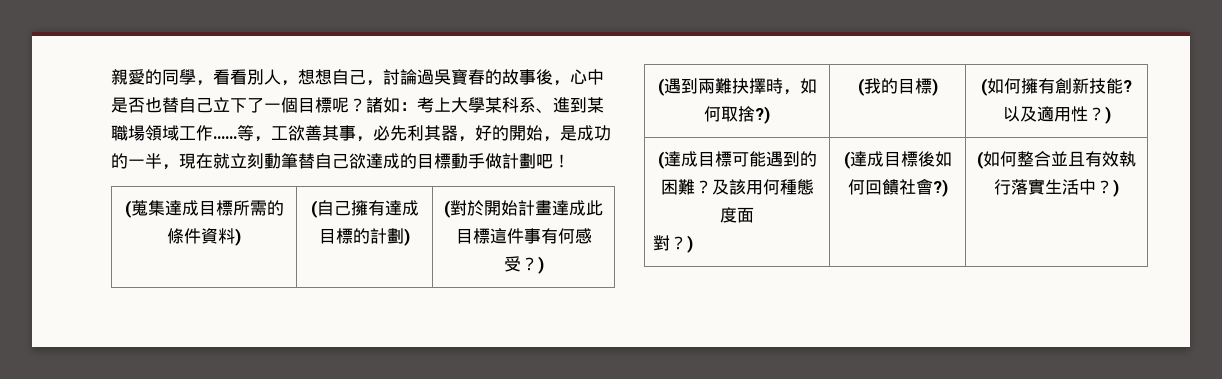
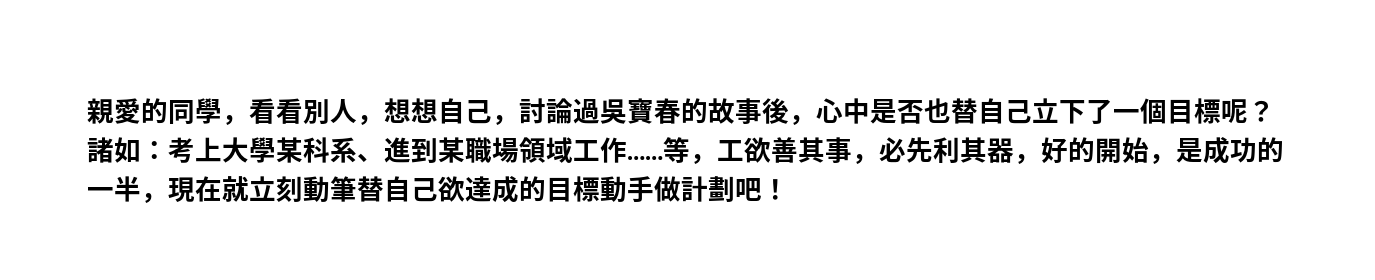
- (蒐集達成目標所需的條件資料) | (自己擁有達成目標的計劃) | (對於開始計畫達成此目標這件事有何感受？)
- (遇到兩難抉擇時，如何取捨?) | (我的目標) | (如何擁有創新技能?以及適用性？)
- (達成目標可能遇到的困難？及該用何種態度面
- 對？) | (達成目標後如何回饋社會?) | (如何整合並且有效執行落實生活中？)

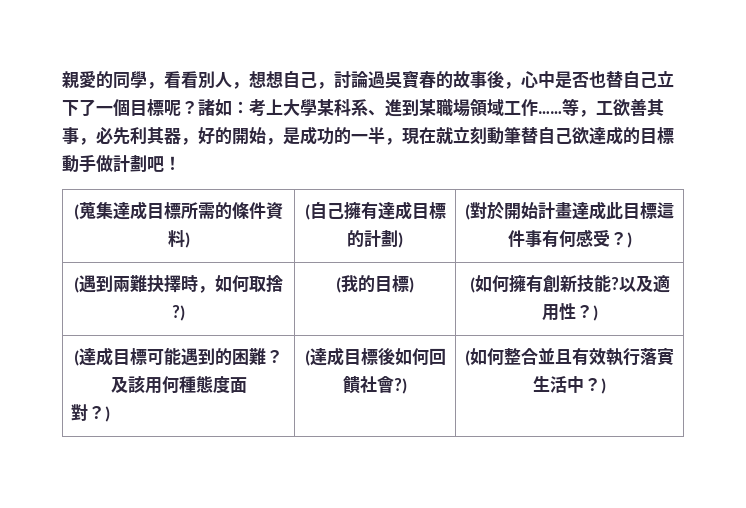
+ (蒐集達成目標所需的條件資料) | (自己擁有達成目標的計劃) | (對於開始計畫達成此目標這件事有何感受？)
+ (遇到兩難抉擇時，如何取捨?) | (我的目標) | (如何擁有創新技能?以及適用性？)
+ (達成目標可能遇到的困難？及該用何種態度面
+ 對？) | (達成目標後如何回饋社會?) | (如何整合並且有效執行落實生活中？)

